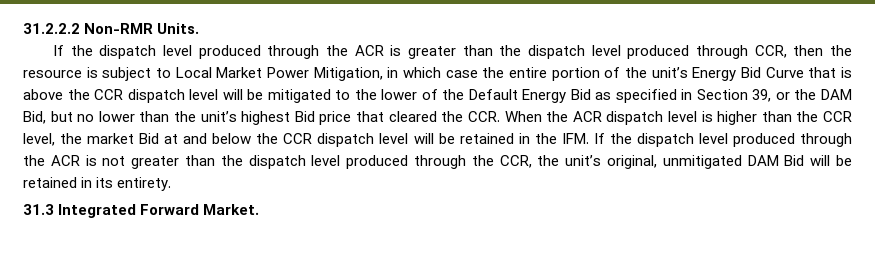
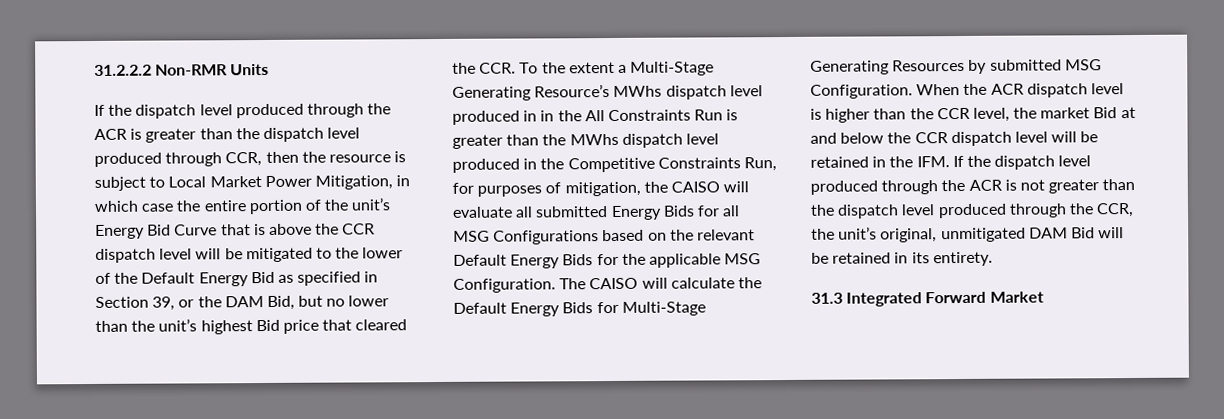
- 31.2.2.2 Non-RMR Units.
+ 31.2.2.2 Non-RMR Units
- If the dispatch level produced through the ACR is greater than the dispatch level produced through CCR, then the resource is subject to Local Market Power Mitigation, in which case the entire portion of the unit’s Energy Bid Curve that is above the CCR dispatch level will be mitigated to the lower of the Default Energy Bid as specified in Section 39, or the DAM Bid, but no lower than the unit’s highest Bid price that cleared the CCR. When the ACR dispatch level is higher than the CCR level, the market Bid at and below the CCR dispatch level will be retained in the IFM. If the dispatch level produced through the ACR is not greater than the dispatch level produced through the CCR, the unit’s original, unmitigated DAM Bid will be retained in its entirety.
+ If the dispatch level produced through the ACR is greater than the dispatch level produced through CCR, then the resource is subject to Local Market Power Mitigation, in which case the entire portion of the unit’s Energy Bid Curve that is above the CCR dispatch level will be mitigated to the lower of the Default Energy Bid as specified in Section 39, or the DAM Bid, but no lower than the unit’s highest Bid price that cleared the CCR. To the extent a Multi-Stage Generating Resource’s MWhs dispatch level produced in in the All Constraints Run is greater than the MWhs dispatch level produced in the Competitive Constraints Run, for purposes of mitigation, the CAISO will evaluate all submitted Energy Bids for all MSG Configurations based on the relevant Default Energy Bids for the applicable MSG Configuration. The CAISO will calculate the Default Energy Bids for Multi-Stage Generating Resources by submitted MSG Configuration. When the ACR dispatch level is higher than the CCR level, the market Bid at and below the CCR dispatch level will be retained in the IFM. If the dispatch level produced through the ACR is not greater than the dispatch level produced through the CCR, the unit’s original, unmitigated DAM Bid will be retained in its entirety.
- 31.3 Integrated Forward Market.
+ 31.3 Integrated Forward Market

